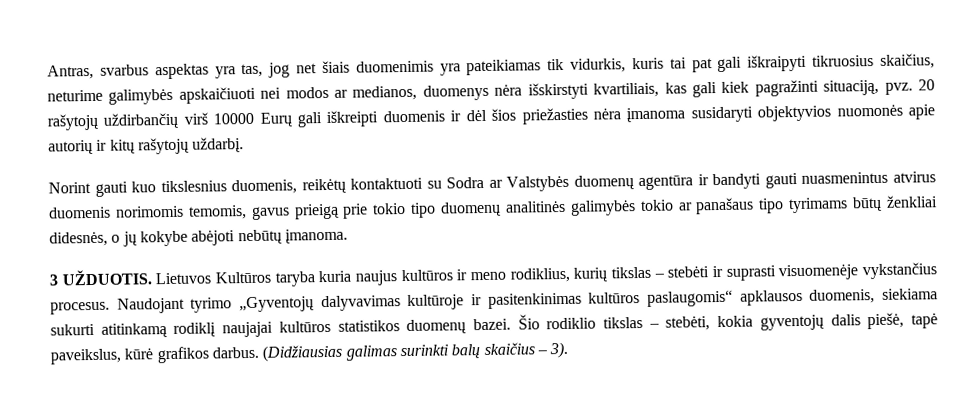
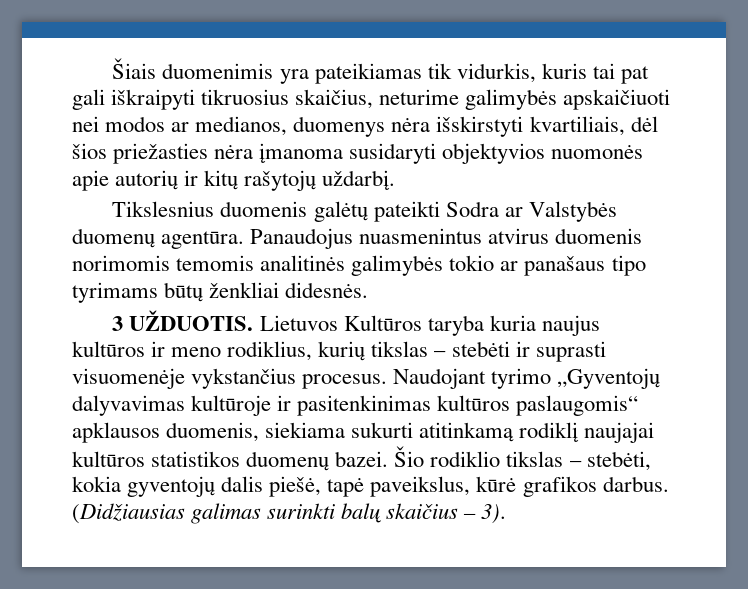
- Antras, svarbus aspektas yra tas, jog net šiais duomenimis yra pateikiamas tik vidurkis, kuris tai pat gali iškraipyti tikruosius skaičius, neturime galimybės apskaičiuoti nei modos ar medianos, duomenys nėra išskirstyti kvartiliais, kas gali kiek pagražinti situaciją, pvz. 20 rašytojų uždirbančių virš 10000 Eurų gali iškreipti duomenis ir dėl šios priežasties nėra įmanoma susidaryti objektyvios nuomonės apie autorių ir kitų rašytojų uždarbį.
+ Šiais duomenimis yra pateikiamas tik vidurkis, kuris tai pat gali iškraipyti tikruosius skaičius, neturime galimybės apskaičiuoti nei modos ar medianos, duomenys nėra išskirstyti kvartiliais, dėl šios priežasties nėra įmanoma susidaryti objektyvios nuomonės apie autorių ir kitų rašytojų uždarbį.
- Norint gauti kuo tikslesnius duomenis, reikėtų kontaktuoti su Sodra ar Valstybės duomenų agentūra ir bandyti gauti nuasmenintus atvirus duomenis norimomis temomis, gavus prieigą prie tokio tipo duomenų analitinės galimybės tokio ar panašaus tipo tyrimams būtų ženkliai didesnės, o jų kokybe abėjoti nebūtų įmanoma.
+ Tikslesnius duomenis galėtų pateikti Sodra ar Valstybės duomenų agentūra. Panaudojus nuasmenintus atvirus duomenis norimomis temomis analitinės galimybės tokio ar panašaus tipo tyrimams būtų ženkliai didesnės.

